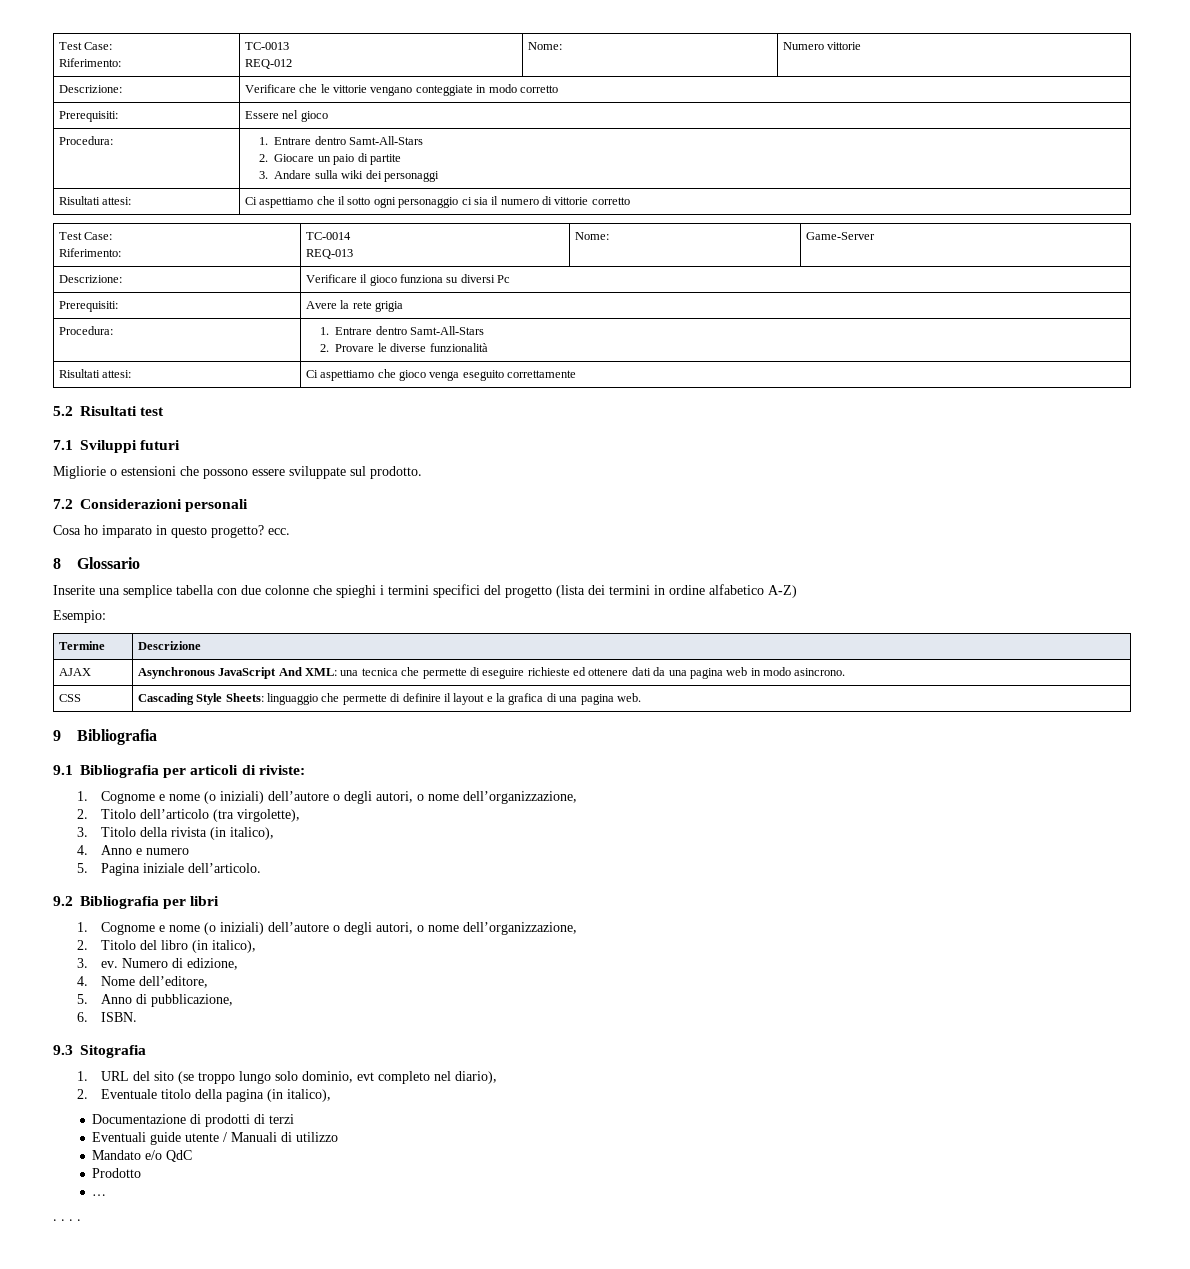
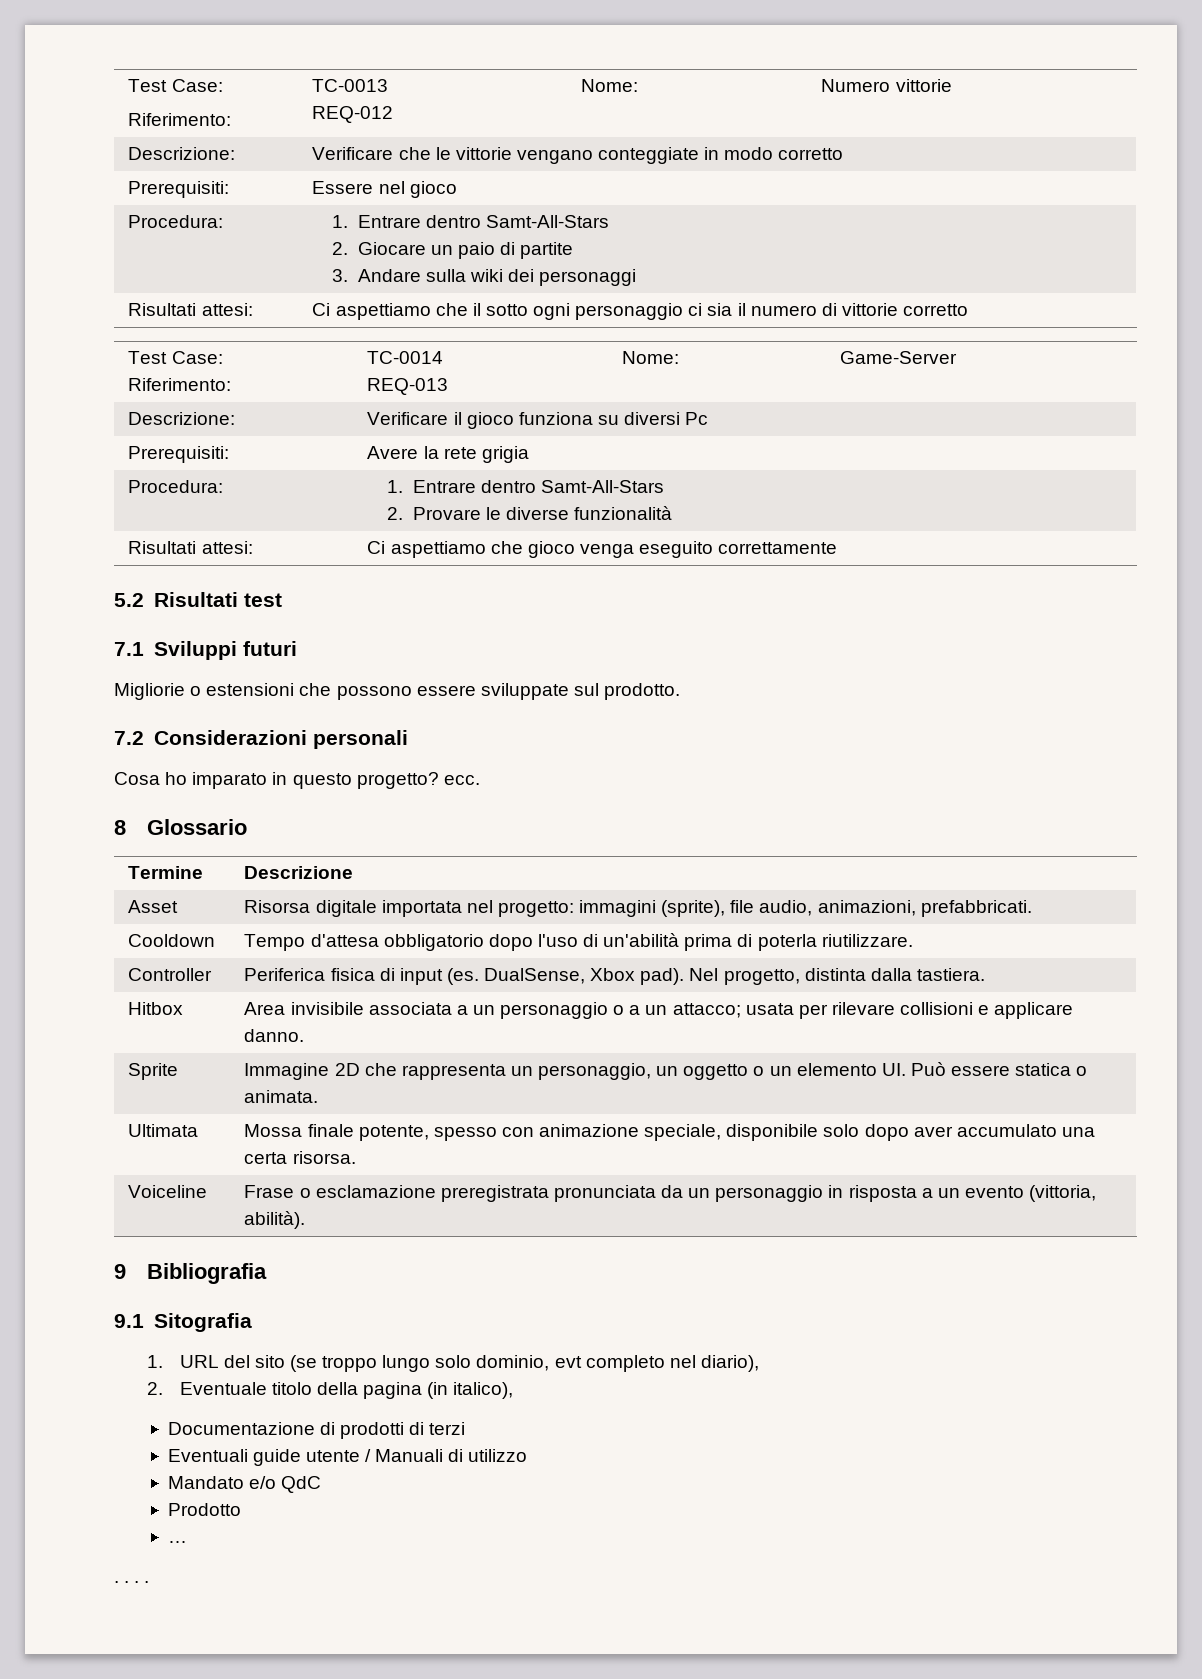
- Inserite una semplice tabella con due colonne che spieghi i termini specifici del progetto (lista dei termini in ordine alfabetico A-Z)
- Esempio:
  Termine | Descrizione
- AJAX | Asynchronous JavaScript And XML: una tecnica che permette di eseguire richieste ed ottenere dati da una pagina web in modo asincrono.
- CSS | Cascading Style Sheets: linguaggio che permette di definire il layout e la grafica di una pagina web.
+ Asset | Risorsa digitale importata nel progetto: immagini (sprite), file audio, animazioni, prefabbricati.
+ Cooldown | Tempo d'attesa obbligatorio dopo l'uso di un'abilità prima di poterla riutilizzare.
+ Controller | Periferica fisica di input (es. DualSense, Xbox pad). Nel progetto, distinta dalla tastiera.
+ Hitbox | Area invisibile associata a un personaggio o a un attacco; usata per rilevare collisioni e applicare danno.
+ Sprite | Immagine 2D che rappresenta un personaggio, un oggetto o un elemento UI. Può essere statica o animata.
+ Ultimata | Mossa finale potente, spesso con animazione speciale, disponibile solo dopo aver accumulato una certa risorsa.
+ Voiceline | Frase o esclamazione preregistrata pronunciata da un personaggio in risposta a un evento (vittoria, abilità).
  9 Bibliografia
- 9.1 Bibliografia per articoli di riviste:
- 1. Cognome e nome (o iniziali) dell’autore o degli autori, o nome dell’organizzazione,
- 2. Titolo dell’articolo (tra virgolette),
- 3. Titolo della rivista (in italico),
- 4. Anno e numero
- 5. Pagina iniziale dell’articolo.
- 9.2 Bibliografia per libri
- 1. Cognome e nome (o iniziali) dell’autore o degli autori, o nome dell’organizzazione,
- 2. Titolo del libro (in italico),
- 3. ev. Numero di edizione,
- 4. Nome dell’editore,
- 5. Anno di pubblicazione,
- 6. ISBN.
- 9.3 Sitografia
+ 9.1 Sitografia

